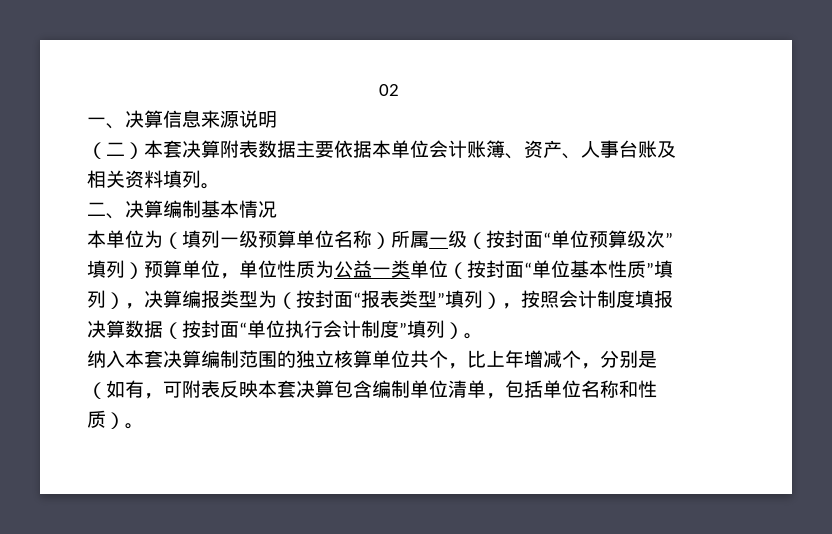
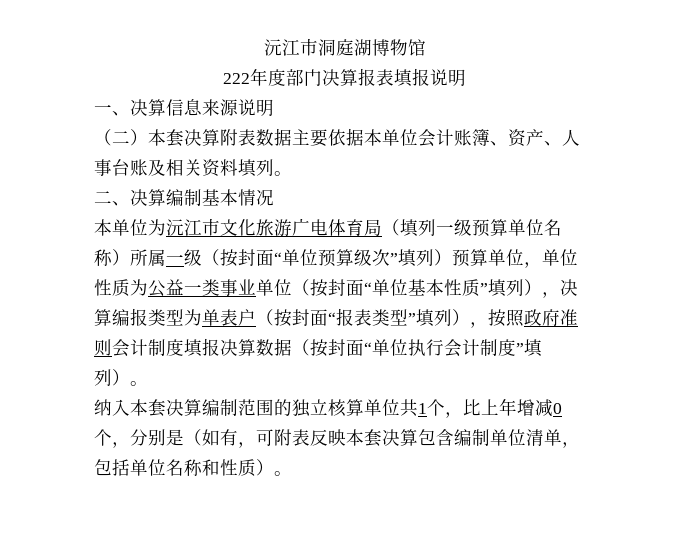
- 02
+ 沅江市洞庭湖博物馆
+ 222年度部门决算报表填报说明
- 本单位为（填列一级预算单位名称）所属一级（按封面“单位预算级次”填列）预算单位，单位性质为公益一类单位（按封面“单位基本性质”填列），决算编报类型为（按封面“报表类型”填列），按照会计制度填报决算数据（按封面“单位执行会计制度”填列）。
+ 本单位为沅江市文化旅游广电体育局（填列一级预算单位名称）所属一级（按封面“单位预算级次”填列）预算单位，单位性质为公益一类事业单位（按封面“单位基本性质”填列），决算编报类型为单表户（按封面“报表类型”填列），按照政府准则会计制度填报决算数据（按封面“单位执行会计制度”填列）。
- 纳入本套决算编制范围的独立核算单位共个，比上年增减个，分别是（如有，可附表反映本套决算包含编制单位清单，包括单位名称和性质）。
+ 纳入本套决算编制范围的独立核算单位共1个，比上年增减0个，分别是（如有，可附表反映本套决算包含编制单位清单，包括单位名称和性质）。

